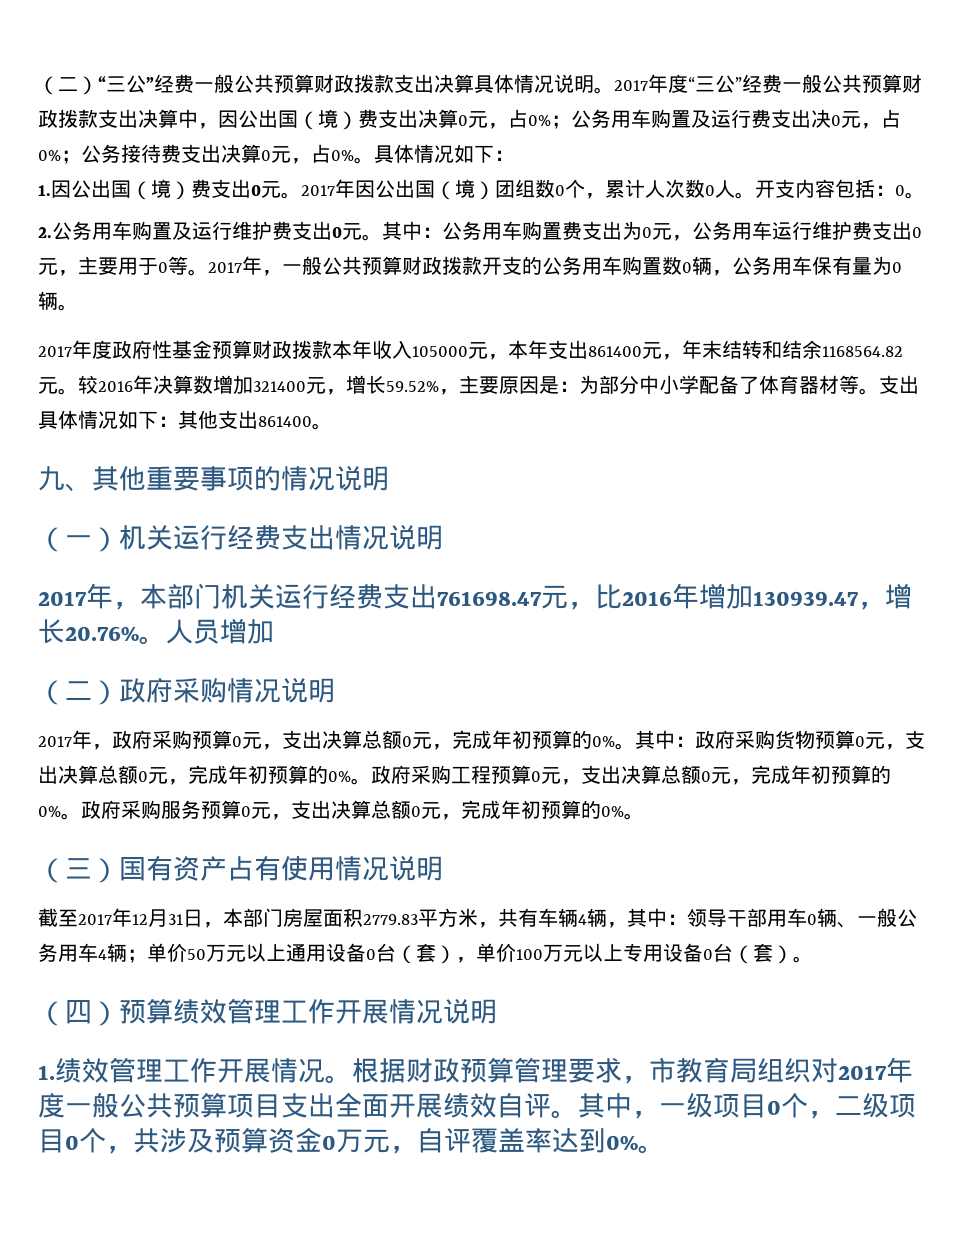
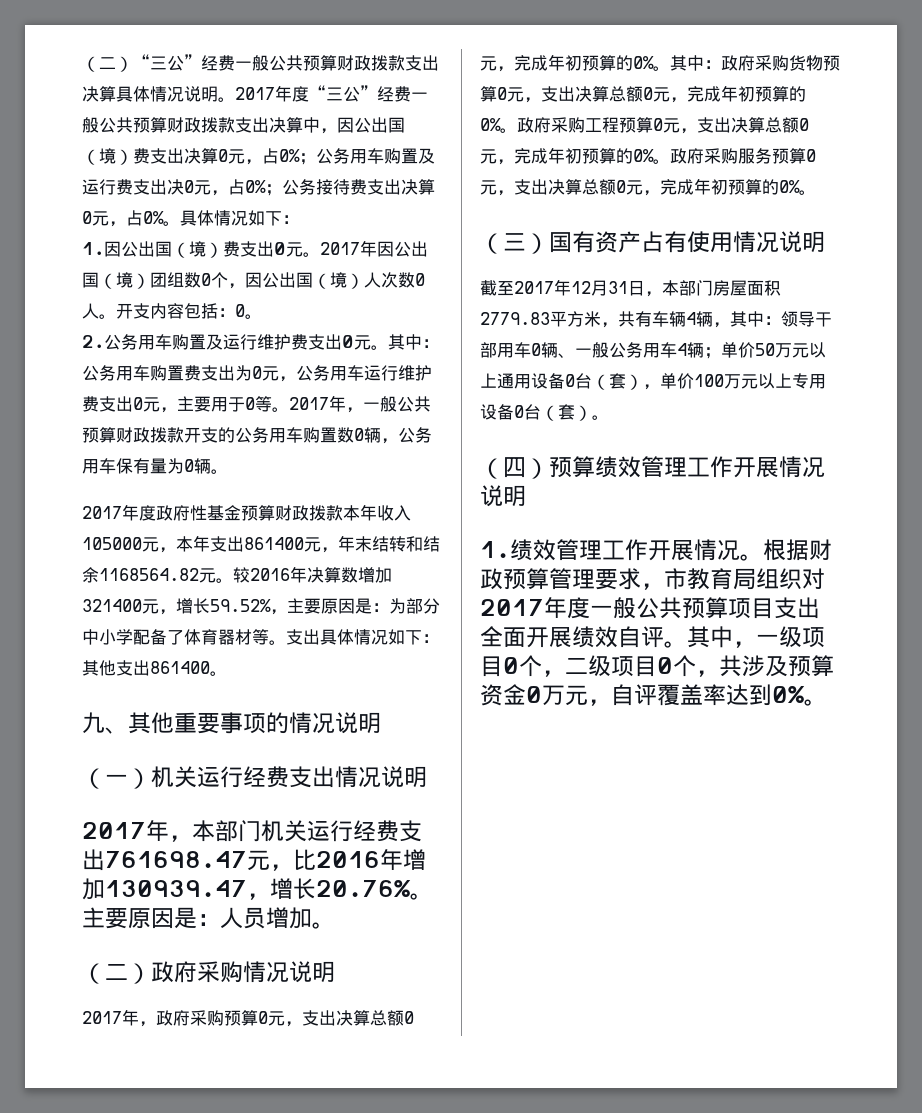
- 2017年因公出国（境）团组数0个，累计人次数0人。
+ 2017年因公出国（境）团组数0个，因公出国（境）人次数0人。
- 人员增加
+ 主要原因是：人员增加。

